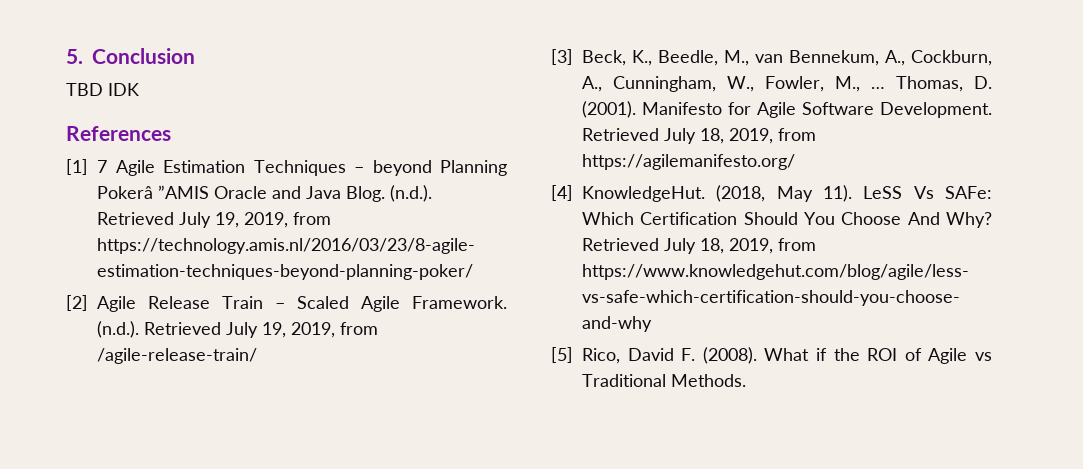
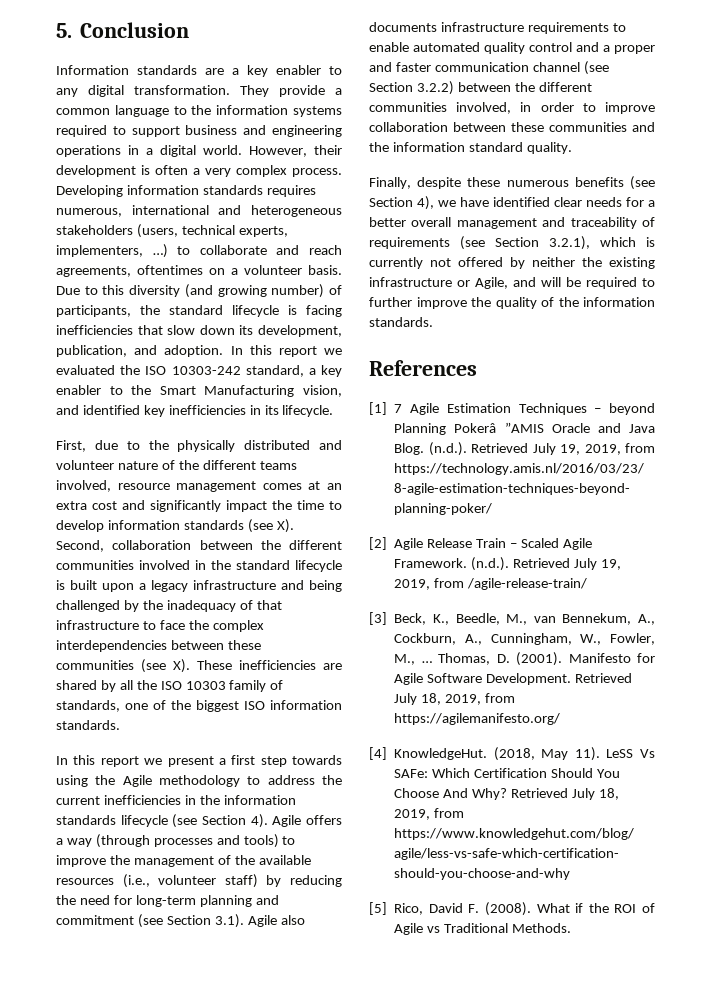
- TBD IDK
+ Information standards are a key enabler to any digital transformation. They provide a common language to the information systems required to support business and engineering operations in a digital world. However, their development is often a very complex process. Developing information standards requires numerous, international and heterogeneous stakeholders (users, technical experts, implementers, …) to collaborate and reach agreements, oftentimes on a volunteer basis. Due to this diversity (and growing number) of participants, the standard lifecycle is facing inefficiencies that slow down its development, publication, and adoption. In this report we evaluated the ISO 10303-242 standard, a key enabler to the Smart Manufacturing vision, and identified key inefficiencies in its lifecycle.
+ First, due to the physically distributed and volunteer nature of the different teams involved, resource management comes at an extra cost and significantly impact the time to develop information standards (see X). Second, collaboration between the different communities involved in the standard lifecycle is built upon a legacy infrastructure and being challenged by the inadequacy of that infrastructure to face the complex interdependencies between these communities (see X). These inefficiencies are shared by all the ISO 10303 family of standards, one of the biggest ISO information standards.
+ In this report we present a first step towards using the Agile methodology to address the current inefficiencies in the information standards lifecycle (see Section 4). Agile offers a way (through processes and tools) to improve the management of the available resources (i.e., volunteer staff) by reducing the need for long-term planning and commitment (see Section 3.1). Agile also documents infrastructure requirements to enable automated quality control and a proper and faster communication channel (see Section 3.2.2) between the different communities involved, in order to improve collaboration between these communities and the information standard quality.
+ Finally, despite these numerous benefits (see Section 4), we have identified clear needs for a better overall management and traceability of requirements (see Section 3.2.1), which is currently not offered by neither the existing infrastructure or Agile, and will be required to further improve the quality of the information standards.

